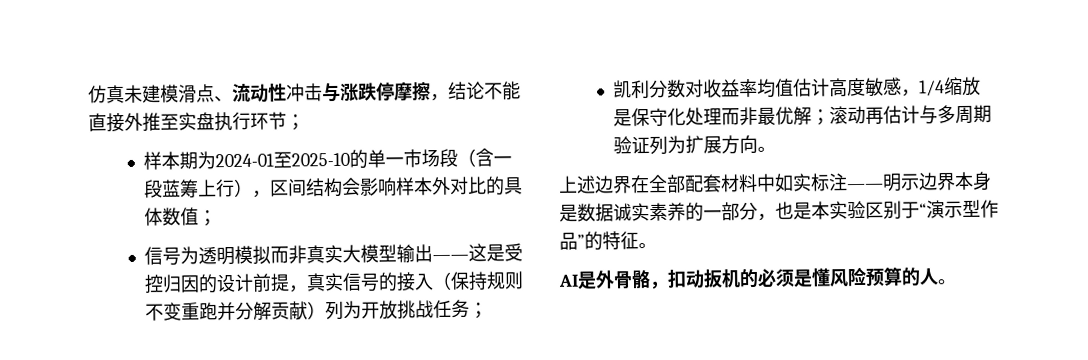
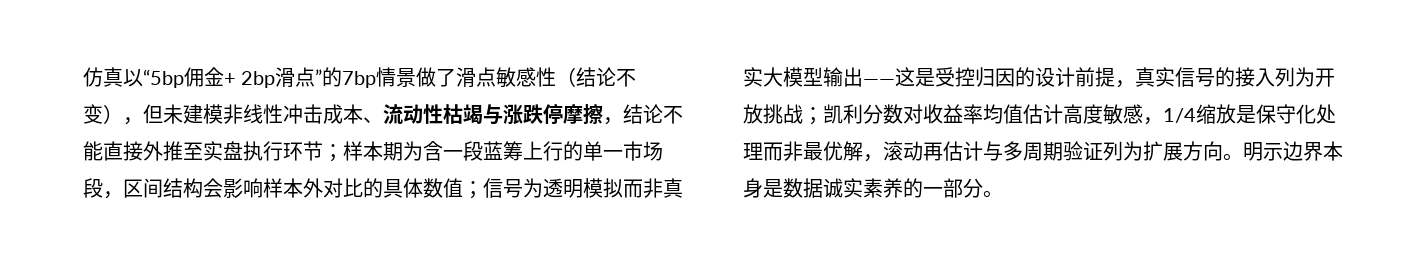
- 仿真未建模滑点、流动性冲击与涨跌停摩擦，结论不能直接外推至实盘执行环节；
- 样本期为2024-01至2025-10的单一市场段（含一段蓝筹上行），区间结构会影响样本外对比的具体数值；
- 信号为透明模拟而非真实大模型输出——这是受控归因的设计前提，真实信号的接入（保持规则不变重跑并分解贡献）列为开放挑战任务；
- 凯利分数对收益率均值估计高度敏感，1/4缩放是保守化处理而非最优解；滚动再估计与多周期验证列为扩展方向。
- 上述边界在全部配套材料中如实标注——明示边界本身是数据诚实素养的一部分，也是本实验区别于“演示型作品”的特征。
- AI是外骨骼，扣动扳机的必须是懂风险预算的人。
+ 仿真以“5bp佣金+ 2bp滑点”的7bp情景做了滑点敏感性（结论不变），但未建模非线性冲击成本、流动性枯竭与涨跌停摩擦，结论不能直接外推至实盘执行环节；样本期为含一段蓝筹上行的单一市场段，区间结构会影响样本外对比的具体数值；信号为透明模拟而非真实大模型输出——这是受控归因的设计前提，真实信号的接入列为开放挑战；凯利分数对收益率均值估计高度敏感，1/4缩放是保守化处理而非最优解，滚动再估计与多周期验证列为扩展方向。明示边界本身是数据诚实素养的一部分。

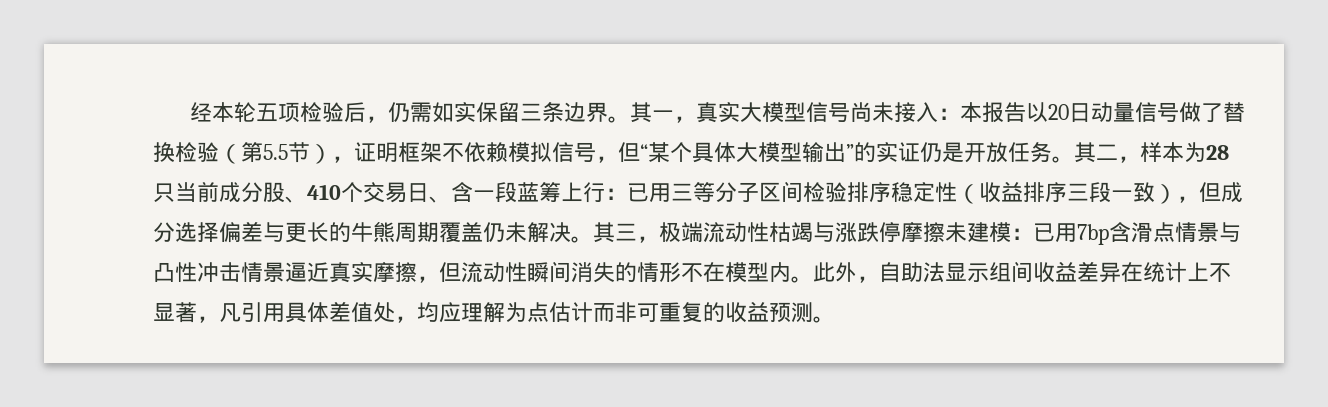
- 仿真以“5bp佣金+ 2bp滑点”的7bp情景做了滑点敏感性（结论不变），但未建模非线性冲击成本、流动性枯竭与涨跌停摩擦，结论不能直接外推至实盘执行环节；样本期为含一段蓝筹上行的单一市场段，区间结构会影响样本外对比的具体数值；信号为透明模拟而非真实大模型输出——这是受控归因的设计前提，真实信号的接入列为开放挑战；凯利分数对收益率均值估计高度敏感，1/4缩放是保守化处理而非最优解，滚动再估计与多周期验证列为扩展方向。明示边界本身是数据诚实素养的一部分。
+ 经本轮五项检验后，仍需如实保留三条边界。其一，真实大模型信号尚未接入：本报告以20日动量信号做了替换检验（第5.5节），证明框架不依赖模拟信号，但“某个具体大模型输出”的实证仍是开放任务。其二，样本为28只当前成分股、410个交易日、含一段蓝筹上行：已用三等分子区间检验排序稳定性（收益排序三段一致），但成分选择偏差与更长的牛熊周期覆盖仍未解决。其三，极端流动性枯竭与涨跌停摩擦未建模：已用7bp含滑点情景与凸性冲击情景逼近真实摩擦，但流动性瞬间消失的情形不在模型内。此外，自助法显示组间收益差异在统计上不显著，凡引用具体差值处，均应理解为点估计而非可重复的收益预测。

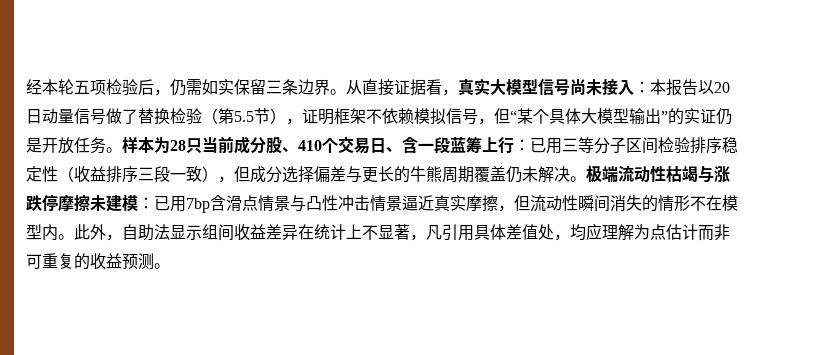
- 其一，真实大模型信号尚未接入：本报告以20日动量信号做了替换检验（第5.5节），证明框架不依赖模拟信号，但“某个具体大模型输出”的实证仍是开放任务。
+ 从直接证据看，真实大模型信号尚未接入：本报告以20日动量信号做了替换检验（第5.5节），证明框架不依赖模拟信号，但“某个具体大模型输出”的实证仍是开放任务。
- 其二，样本为28只当前成分股、410个交易日、含一段蓝筹上行：已用三等分子区间检验排序稳定性（收益排序三段一致），但成分选择偏差与更长的牛熊周期覆盖仍未解决。
+ 样本为28只当前成分股、410个交易日、含一段蓝筹上行：已用三等分子区间检验排序稳定性（收益排序三段一致），但成分选择偏差与更长的牛熊周期覆盖仍未解决。
- 其三，极端流动性枯竭与涨跌停摩擦未建模：已用7bp含滑点情景与凸性冲击情景逼近真实摩擦，但流动性瞬间消失的情形不在模型内。
+ 极端流动性枯竭与涨跌停摩擦未建模：已用7bp含滑点情景与凸性冲击情景逼近真实摩擦，但流动性瞬间消失的情形不在模型内。

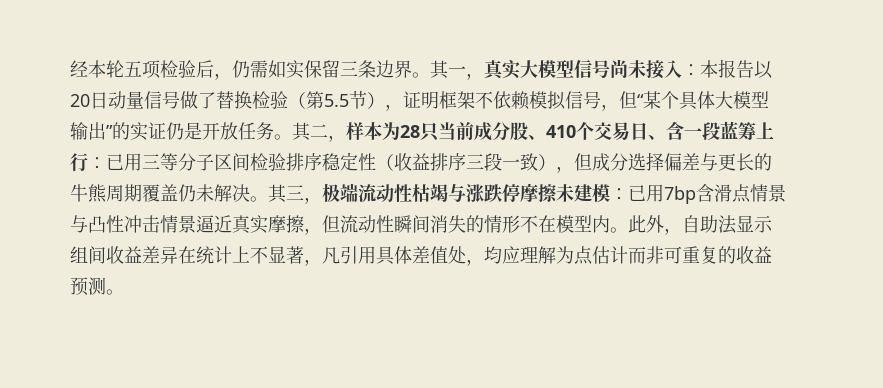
- 从直接证据看，真实大模型信号尚未接入：本报告以20日动量信号做了替换检验（第5.5节），证明框架不依赖模拟信号，但“某个具体大模型输出”的实证仍是开放任务。
+ 其一，真实大模型信号尚未接入：本报告以20日动量信号做了替换检验（第5.5节），证明框架不依赖模拟信号，但“某个具体大模型输出”的实证仍是开放任务。
- 样本为28只当前成分股、410个交易日、含一段蓝筹上行：已用三等分子区间检验排序稳定性（收益排序三段一致），但成分选择偏差与更长的牛熊周期覆盖仍未解决。
+ 其二，样本为28只当前成分股、410个交易日、含一段蓝筹上行：已用三等分子区间检验排序稳定性（收益排序三段一致），但成分选择偏差与更长的牛熊周期覆盖仍未解决。
- 极端流动性枯竭与涨跌停摩擦未建模：已用7bp含滑点情景与凸性冲击情景逼近真实摩擦，但流动性瞬间消失的情形不在模型内。
+ 其三，极端流动性枯竭与涨跌停摩擦未建模：已用7bp含滑点情景与凸性冲击情景逼近真实摩擦，但流动性瞬间消失的情形不在模型内。

